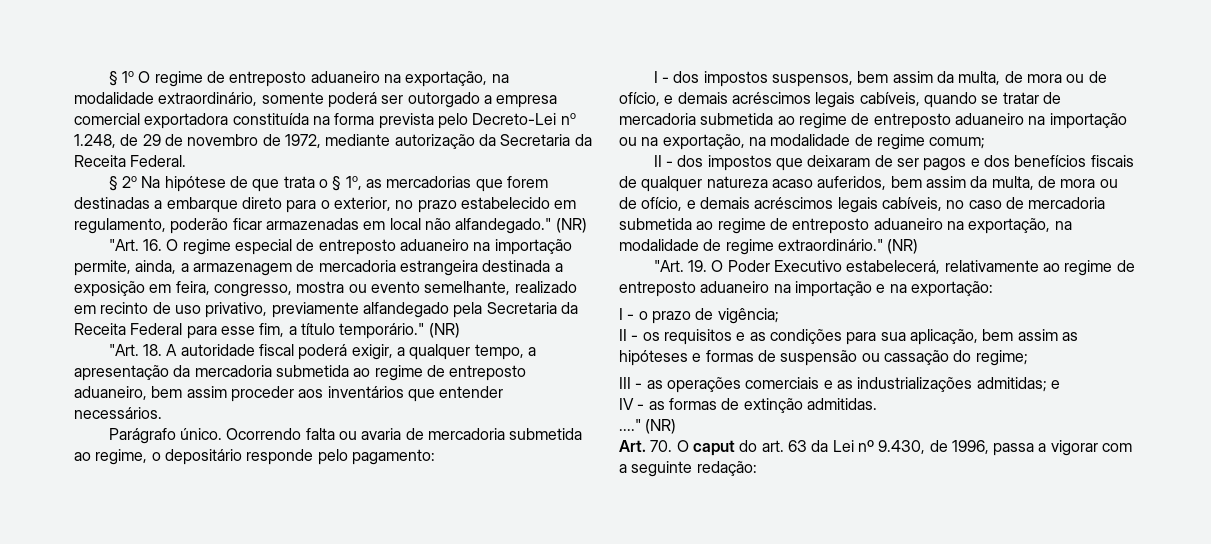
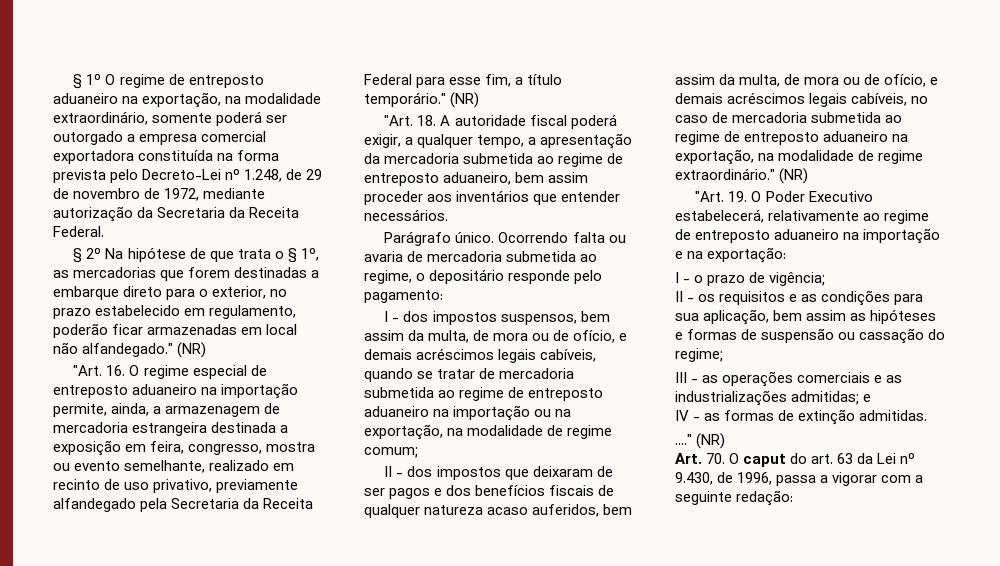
- § 1o O regime de entreposto aduaneiro na exportação, na modalidade extraordinário, somente poderá ser outorgado a empresa comercial exportadora constituída na forma prevista pelo Decreto-Lei no 1.248, de 29 de novembro de 1972, mediante autorização da Secretaria da Receita Federal.
+ § 1º O regime de entreposto aduaneiro na exportação, na modalidade extraordinário, somente poderá ser outorgado a empresa comercial exportadora constituída na forma prevista pelo Decreto-Lei nº 1.248, de 29 de novembro de 1972, mediante autorização da Secretaria da Receita Federal.
- § 2o Na hipótese de que trata o § 1o, as mercadorias que forem destinadas a embarque direto para o exterior, no prazo estabelecido em regulamento, poderão ficar armazenadas em local não alfandegado."
+ § 2º Na hipótese de que trata o § 1º, as mercadorias que forem destinadas a embarque direto para o exterior, no prazo estabelecido em regulamento, poderão ficar armazenadas em local não alfandegado."

